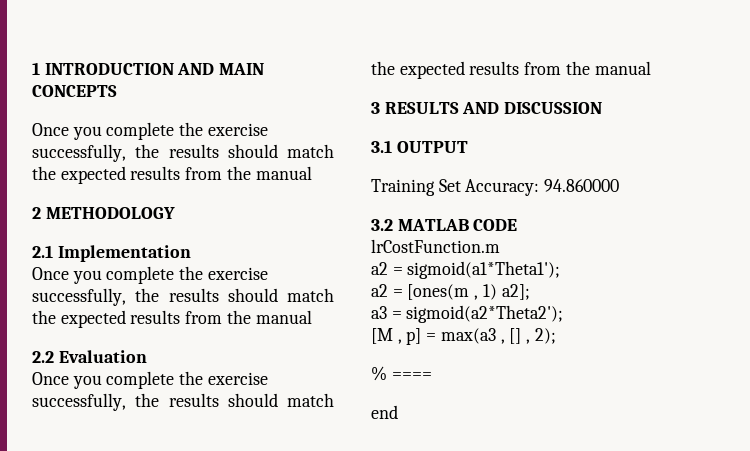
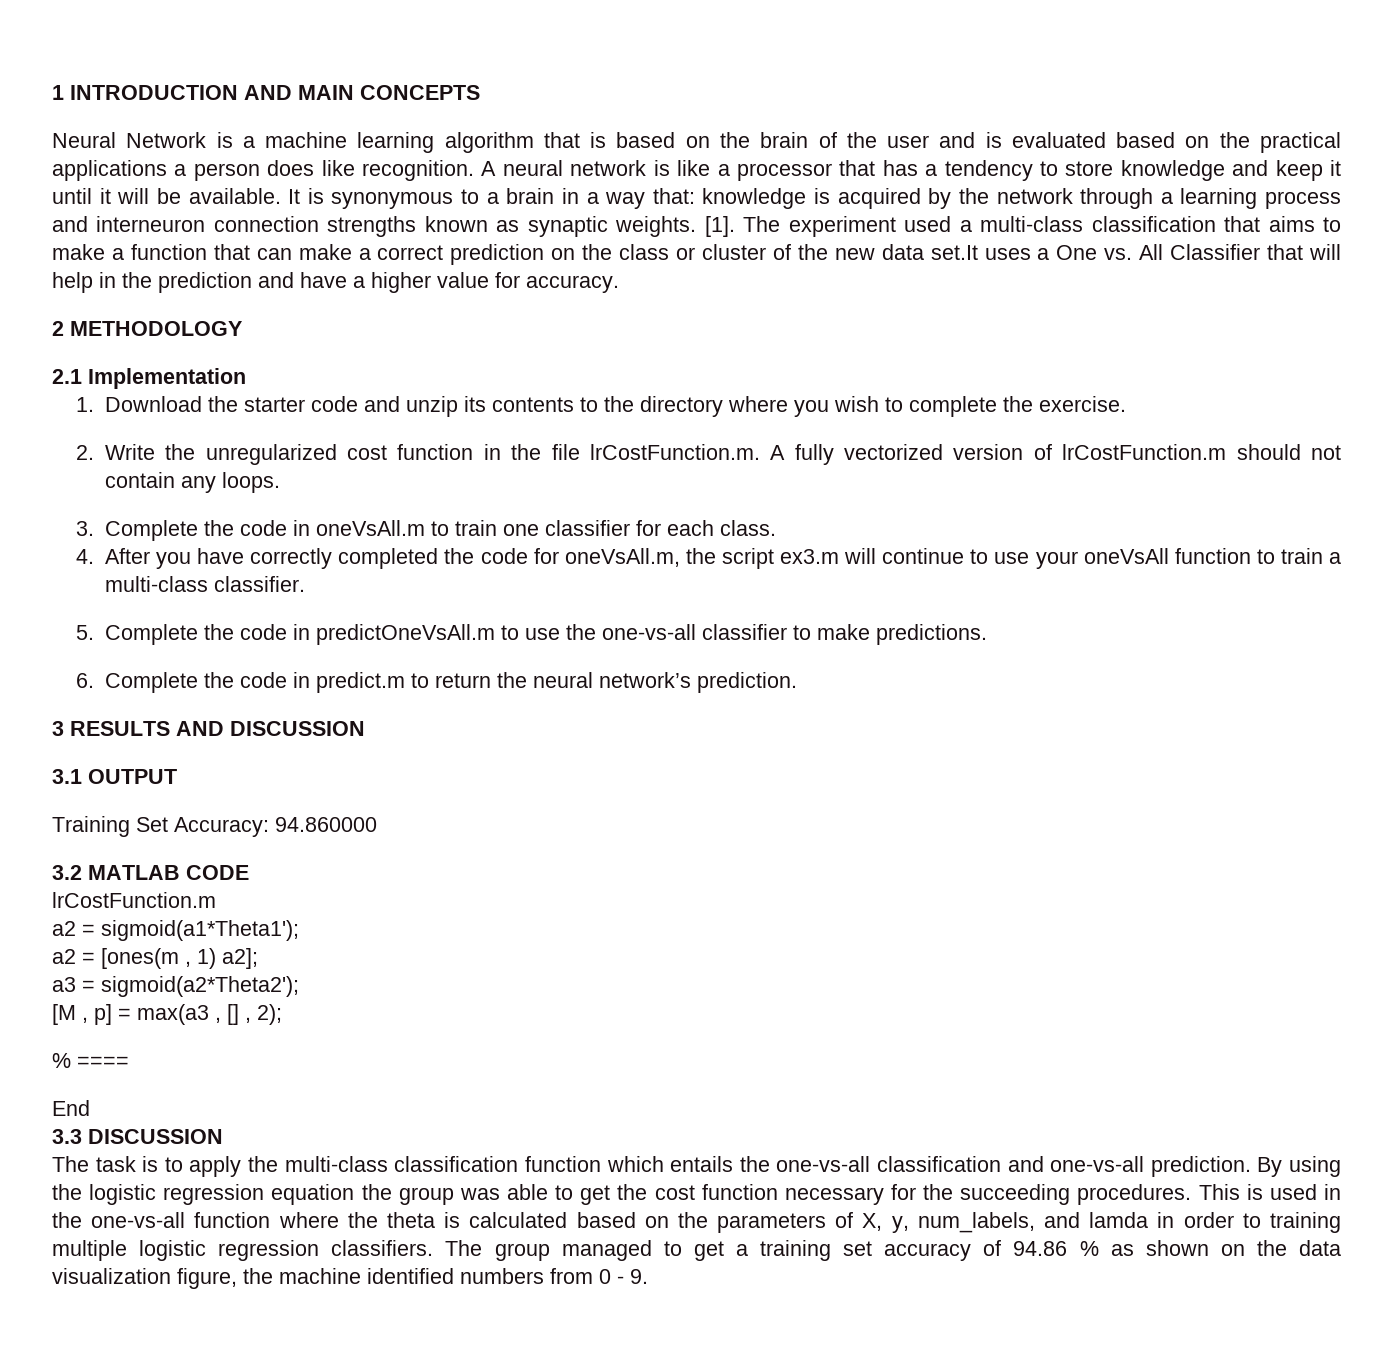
  1 INTRODUCTION AND MAIN CONCEPTS
- Once you complete the exercise successfully, the results should match the expected results from the manual
+ Neural Network is a machine learning algorithm that is based on the brain of the user and is evaluated based on the practical applications a person does like recognition. A neural network is like a processor that has a tendency to store knowledge and keep it until it will be available. It is synonymous to a brain in a way that: knowledge is acquired by the network through a learning process and interneuron connection strengths known as synaptic weights. [1]. The experiment used a multi-class classification that aims to make a function that can make a correct prediction on the class or cluster of the new data set.It uses a One vs. All Classifier that will help in the prediction and have a higher value for accuracy.
  2 METHODOLOGY
  2.1 Implementation
- Once you complete the exercise successfully, the results should match the expected results from the manual
- 2.2 Evaluation
- Once you complete the exercise successfully, the results should match the expected results from the manual
+ 1. Download the starter code and unzip its contents to the directory where you wish to complete the exercise.
+ 2. Write the unregularized cost function in the file lrCostFunction.m. A fully vectorized version of lrCostFunction.m should not contain any loops.
+ 3. Complete the code in oneVsAll.m to train one classifier for each class.
+ 4. After you have correctly completed the code for oneVsAll.m, the script ex3.m will continue to use your oneVsAll function to train a multi-class classifier.
+ 5. Complete the code in predictOneVsAll.m to use the one-vs-all classifier to make predictions.
+ 6. Complete the code in predict.m to return the neural network’s prediction.
- end
+ End
+ 3.3 DISCUSSION
+ The task is to apply the multi-class classification function which entails the one-vs-all classification and one-vs-all prediction. By using the logistic regression equation the group was able to get the cost function necessary for the succeeding procedures. This is used in the one-vs-all function where the theta is calculated based on the parameters of X, y, num_labels, and lamda in order to training multiple logistic regression classifiers. The group managed to get a training set accuracy of 94.86 % as shown on the data visualization figure, the machine identified numbers from 0 - 9.

